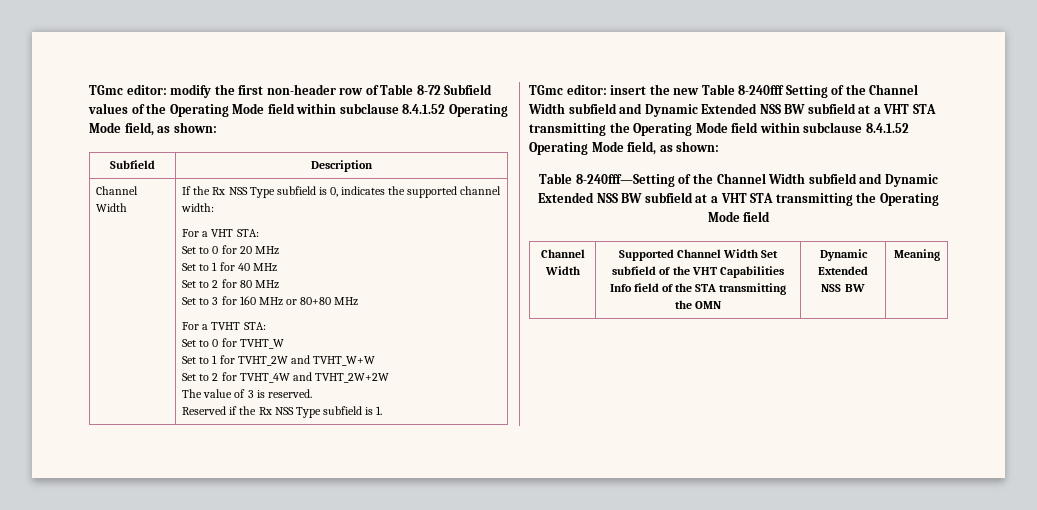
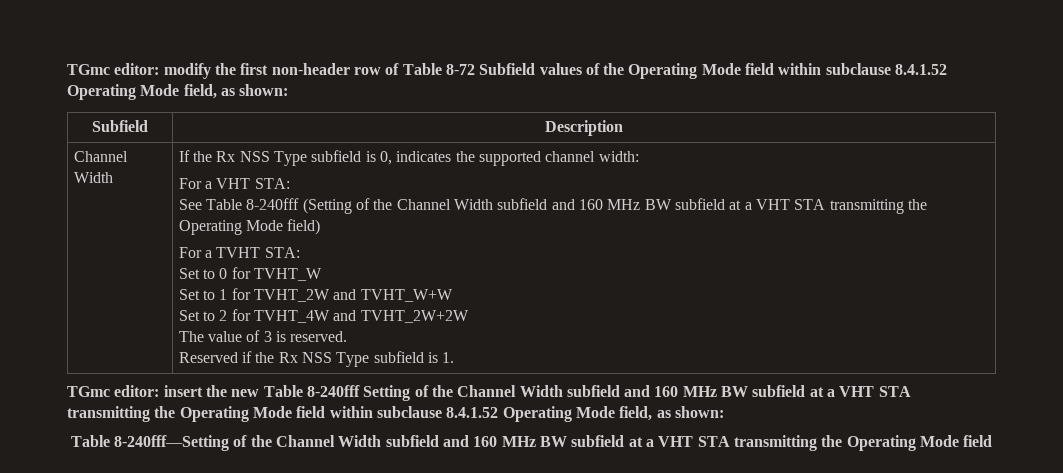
- Set to 0 for 20 MHz
- Set to 1 for 40 MHz
- Set to 2 for 80 MHz
- Set to 3 for 160 MHz or 80+80 MHz
+ See Table 8-240fff (Setting of the Channel Width subfield and 160 MHz BW subfield at a VHT STA transmitting the Operating Mode field)
- TGmc editor: insert the new Table 8-240fff Setting of the Channel Width subfield and Dynamic Extended NSS BW subfield at a VHT STA transmitting the Operating Mode field within subclause 8.4.1.52 Operating Mode field, as shown:
+ TGmc editor: insert the new Table 8-240fff Setting of the Channel Width subfield and 160 MHz BW subfield at a VHT STA transmitting the Operating Mode field within subclause 8.4.1.52 Operating Mode field, as shown:
- Table 8-240fff—Setting of the Channel Width subfield and Dynamic Extended NSS BW subfield at a VHT STA transmitting the Operating Mode field
+ Table 8-240fff—Setting of the Channel Width subfield and 160 MHz BW subfield at a VHT STA transmitting the Operating Mode field
- Channel Width | Supported Channel Width Set subfield of the VHT Capabilities Info field of the STA transmitting the OMN | Dynamic Extended NSS BW | Meaning

